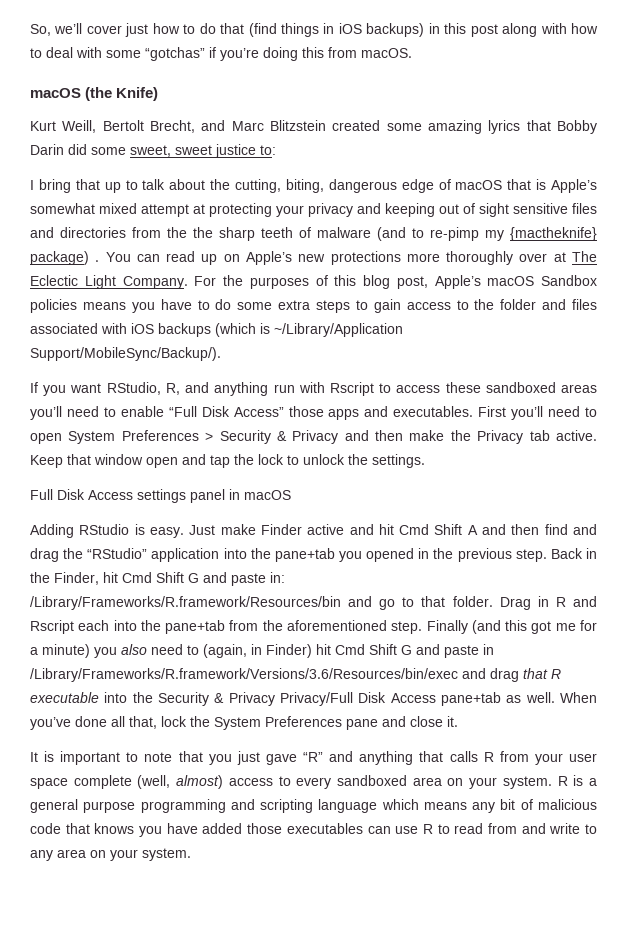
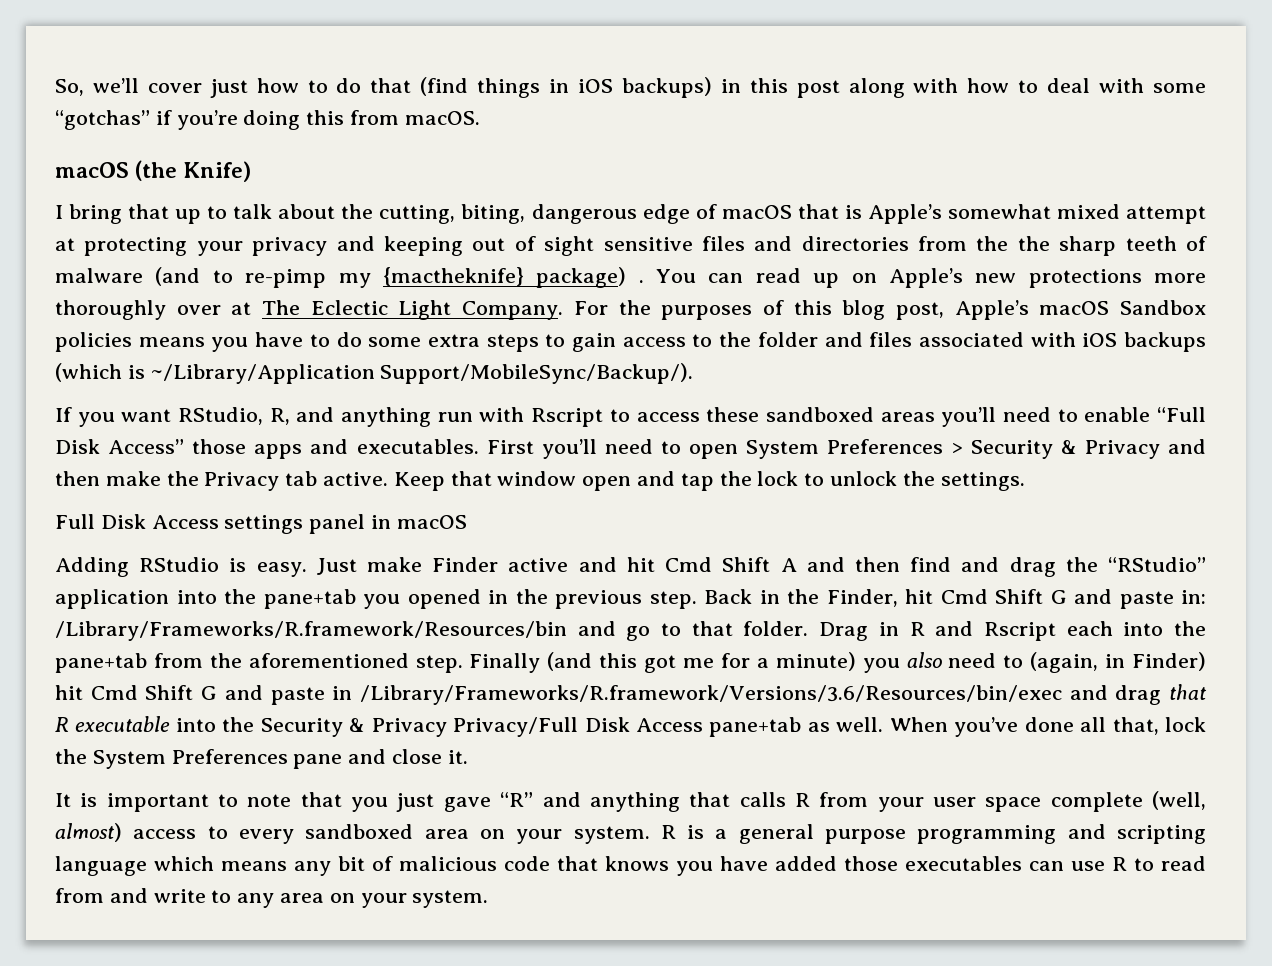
- Kurt Weill, Bertolt Brecht, and Marc Blitzstein created some amazing lyrics that Bobby Darin did some sweet, sweet justice to:

